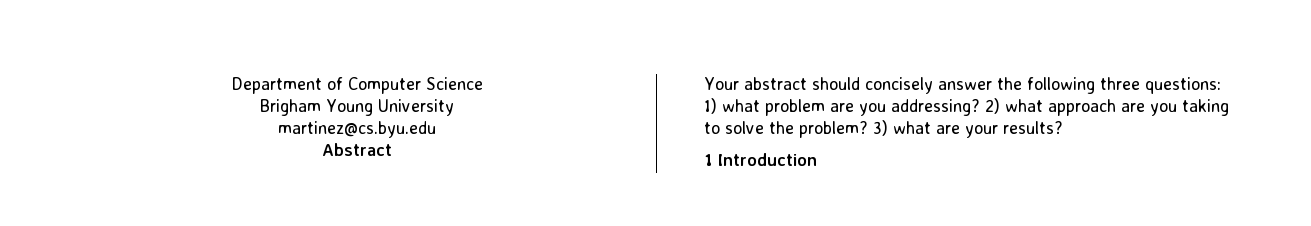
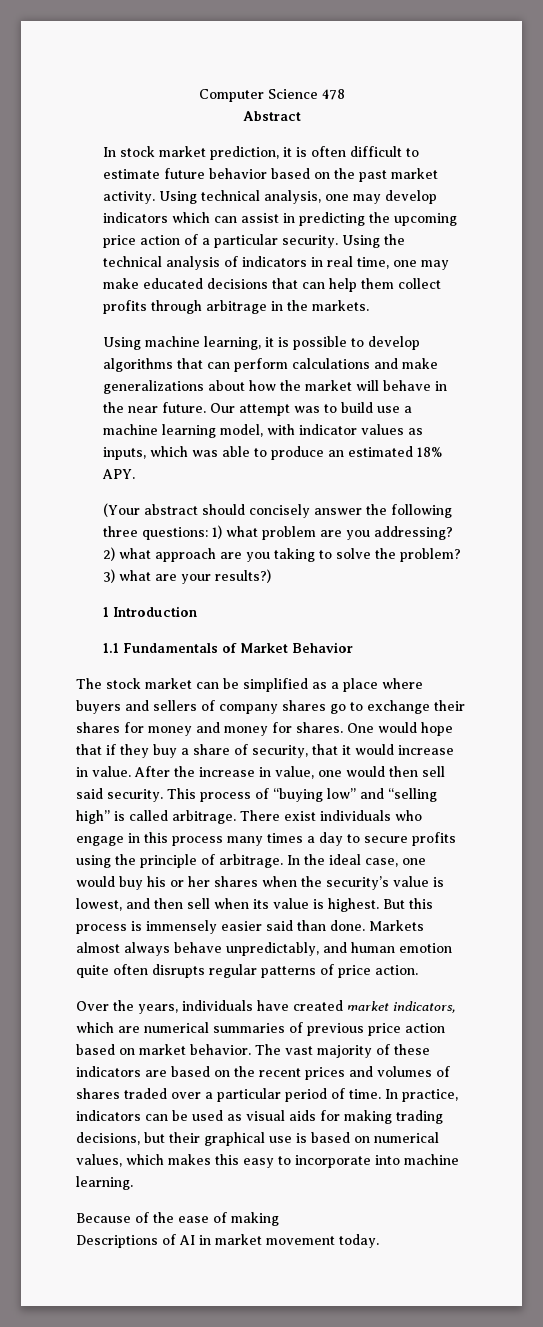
- Department of Computer Science
- Brigham Young University
- martinez@cs.byu.edu
+ Computer Science 478
  Abstract
- Your abstract should concisely answer the following three questions: 1) what problem are you addressing?
+ In stock market prediction, it is often difficult to estimate future behavior based on the past market activity. Using technical analysis, one may develop indicators which can assist in predicting the upcoming price action of a particular security. Using the technical analysis of indicators in real time, one may make educated decisions that can help them collect profits through arbitrage in the markets.
+ Using machine learning, it is possible to develop algorithms that can perform calculations and make generalizations about how the market will behave in the near future. Our attempt was to build use a machine learning model, with indicator values as inputs, which was able to produce an estimated 18% APY.
+ (Your abstract should concisely answer the following three questions: 1) what problem are you addressing?
- 3) what are your results?
+ 3) what are your results?)
+ 1.1 Fundamentals of Market Behavior
+ The stock market can be simplified as a place where buyers and sellers of company shares go to exchange their shares for money and money for shares. One would hope that if they buy a share of security, that it would increase in value. After the increase in value, one would then sell said security. This process of “buying low” and “selling high” is called arbitrage. There exist individuals who engage in this process many times a day to secure profits using the principle of arbitrage. In the ideal case, one would buy his or her shares when the security’s value is lowest, and then sell when its value is highest. But this process is immensely easier said than done. Markets almost always behave unpredictably, and human emotion quite often disrupts regular patterns of price action.
+ Over the years, individuals have created market indicators, which are numerical summaries of previous price action based on market behavior. The vast majority of these indicators are based on the recent prices and volumes of shares traded over a particular period of time. In practice, indicators can be used as visual aids for making trading decisions, but their graphical use is based on numerical values, which makes this easy to incorporate into machine learning.
+ Because of the ease of making
+ Descriptions of AI in market movement today.

